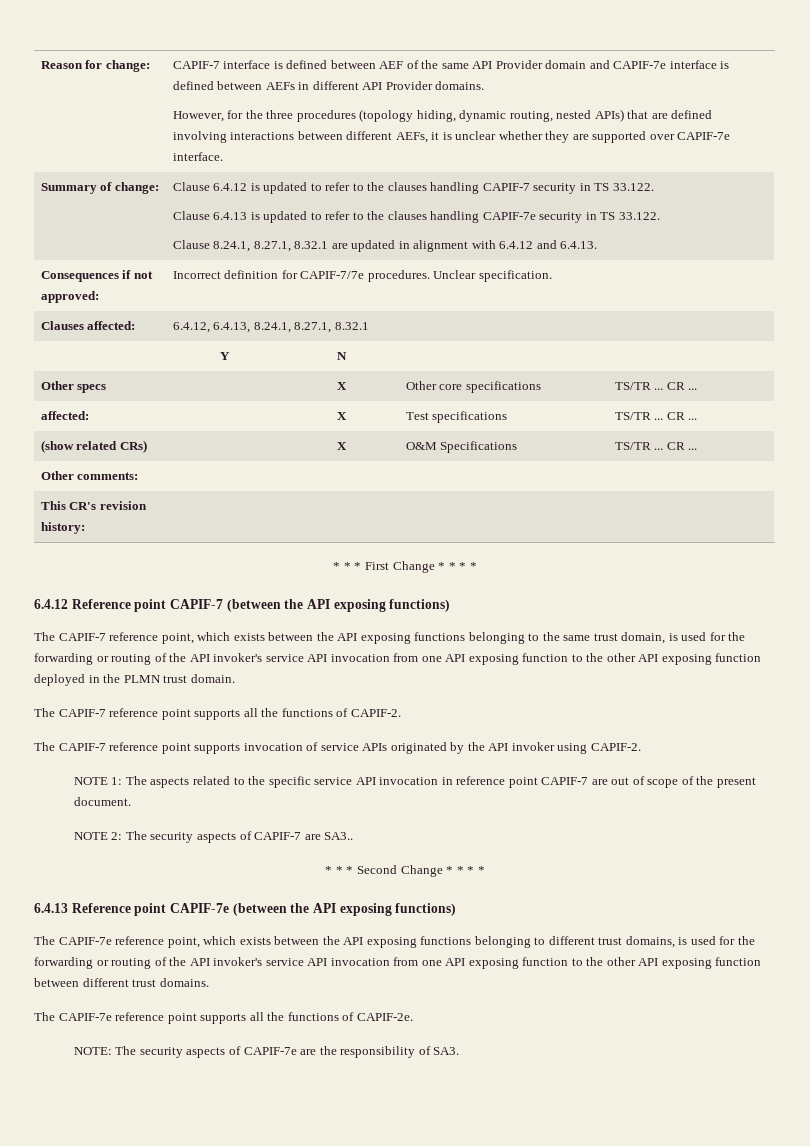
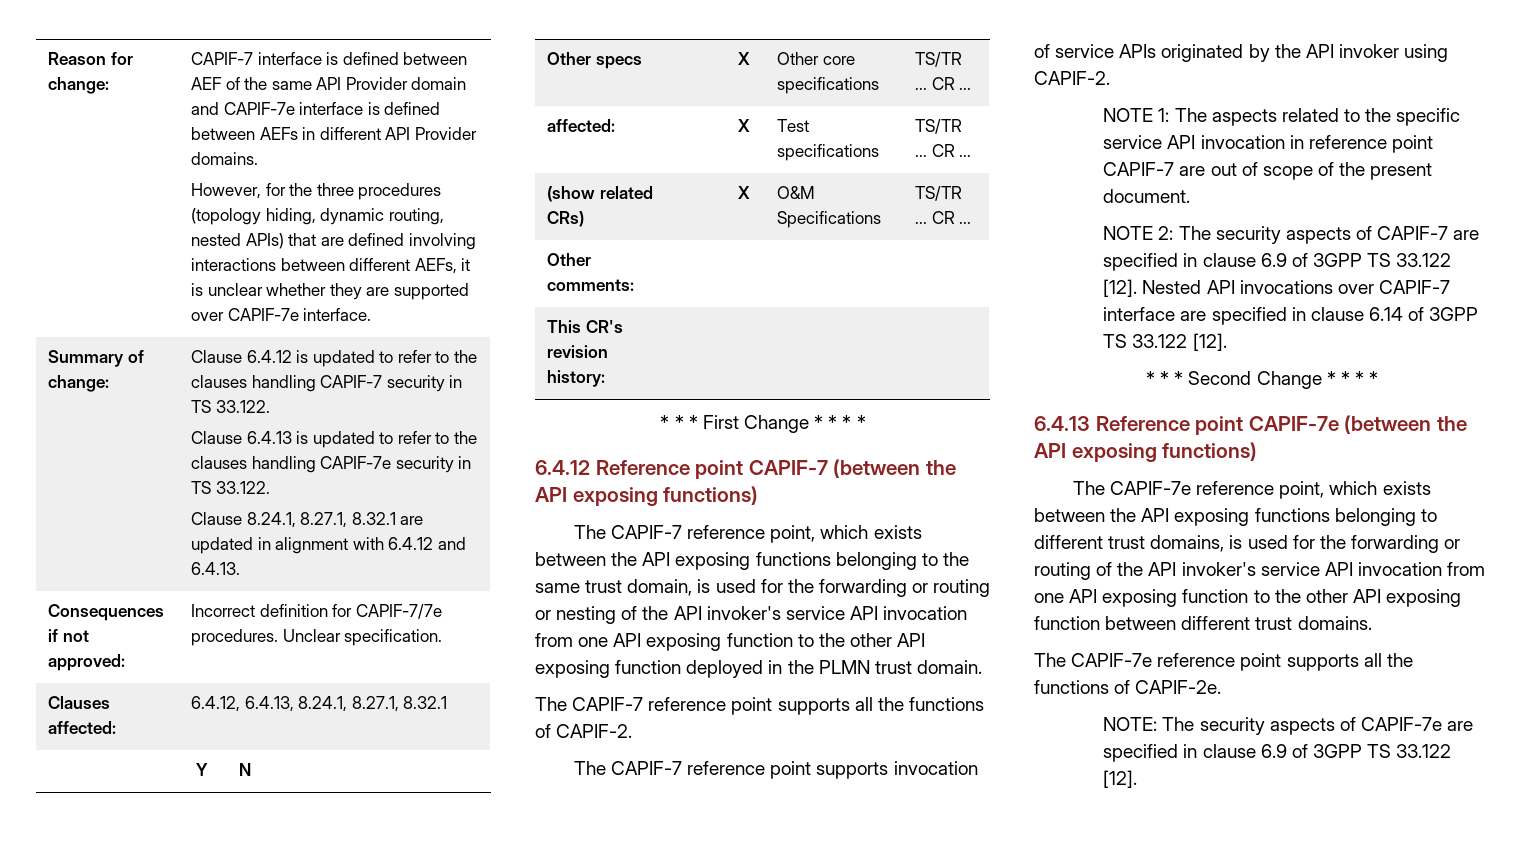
- The CAPIF-7 reference point, which exists between the API exposing functions belonging to the same trust domain, is used for the forwarding or routing of the API invoker's service API invocation from one API exposing function to the other API exposing function deployed in the PLMN trust domain.
+ The CAPIF-7 reference point, which exists between the API exposing functions belonging to the same trust domain, is used for the forwarding or routing or nesting of the API invoker's service API invocation from one API exposing function to the other API exposing function deployed in the PLMN trust domain.
- NOTE 2: The security aspects of CAPIF-7 are SA3..
+ NOTE 2: The security aspects of CAPIF-7 are specified in clause 6.9 of 3GPP TS 33.122 [12]. Nested API invocations over CAPIF-7 interface are specified in clause 6.14 of 3GPP TS 33.122 [12].
- NOTE: The security aspects of CAPIF-7e are the responsibility of SA3.
+ NOTE: The security aspects of CAPIF-7e are specified in clause 6.9 of 3GPP TS 33.122 [12].

